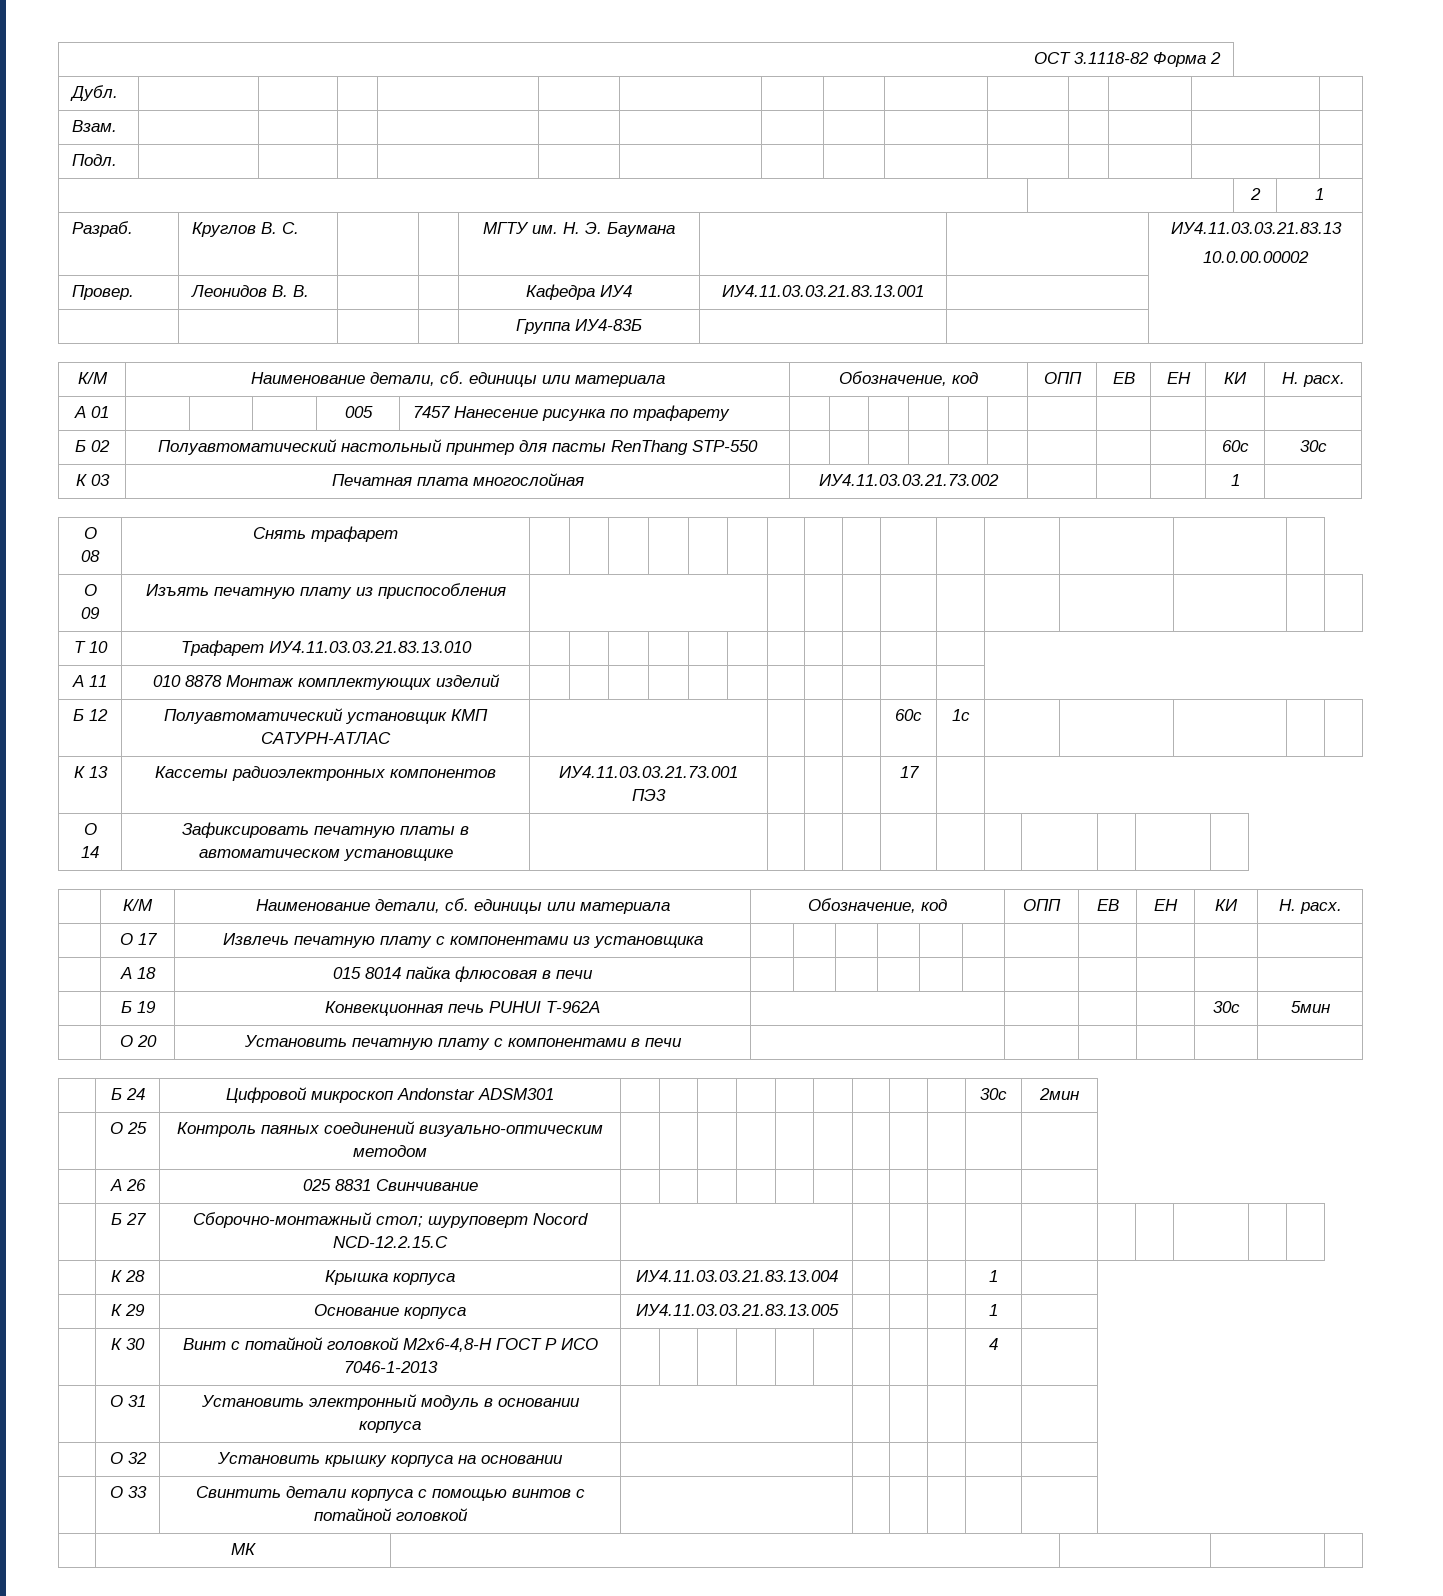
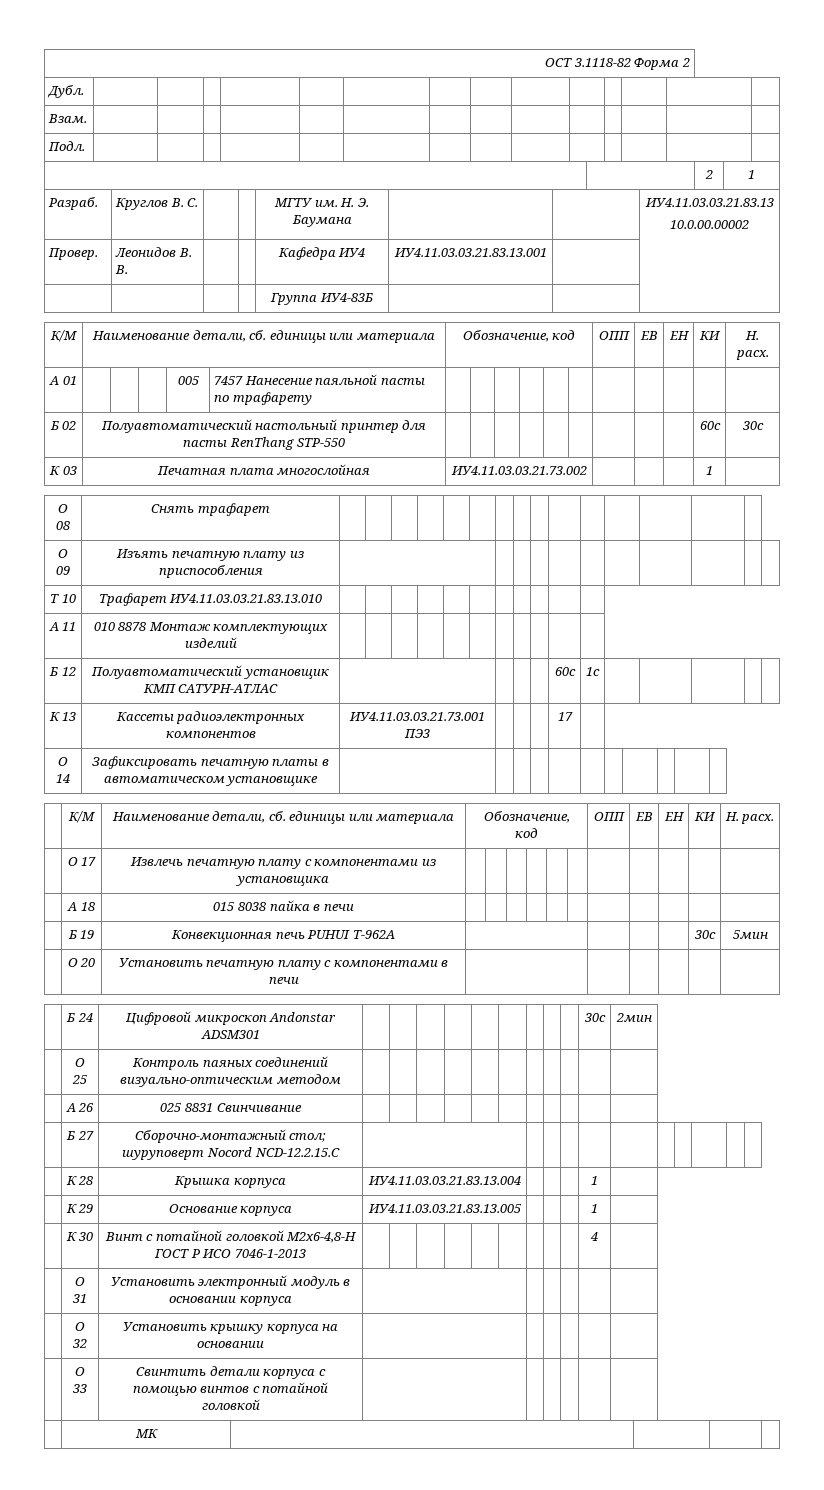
- А 01 | | | | 005 | 7457 Нанесение рисунка по трафарету | | | | | | | | | | |
+ А 01 | | | | 005 | 7457 Нанесение паяльной пасты по трафарету | | | | | | | | | | |
- | А 18 | 015 8014 пайка флюсовая в печи | | | | | | | | | | |
+ | А 18 | 015 8038 пайка в печи | | | | | | | | | | |

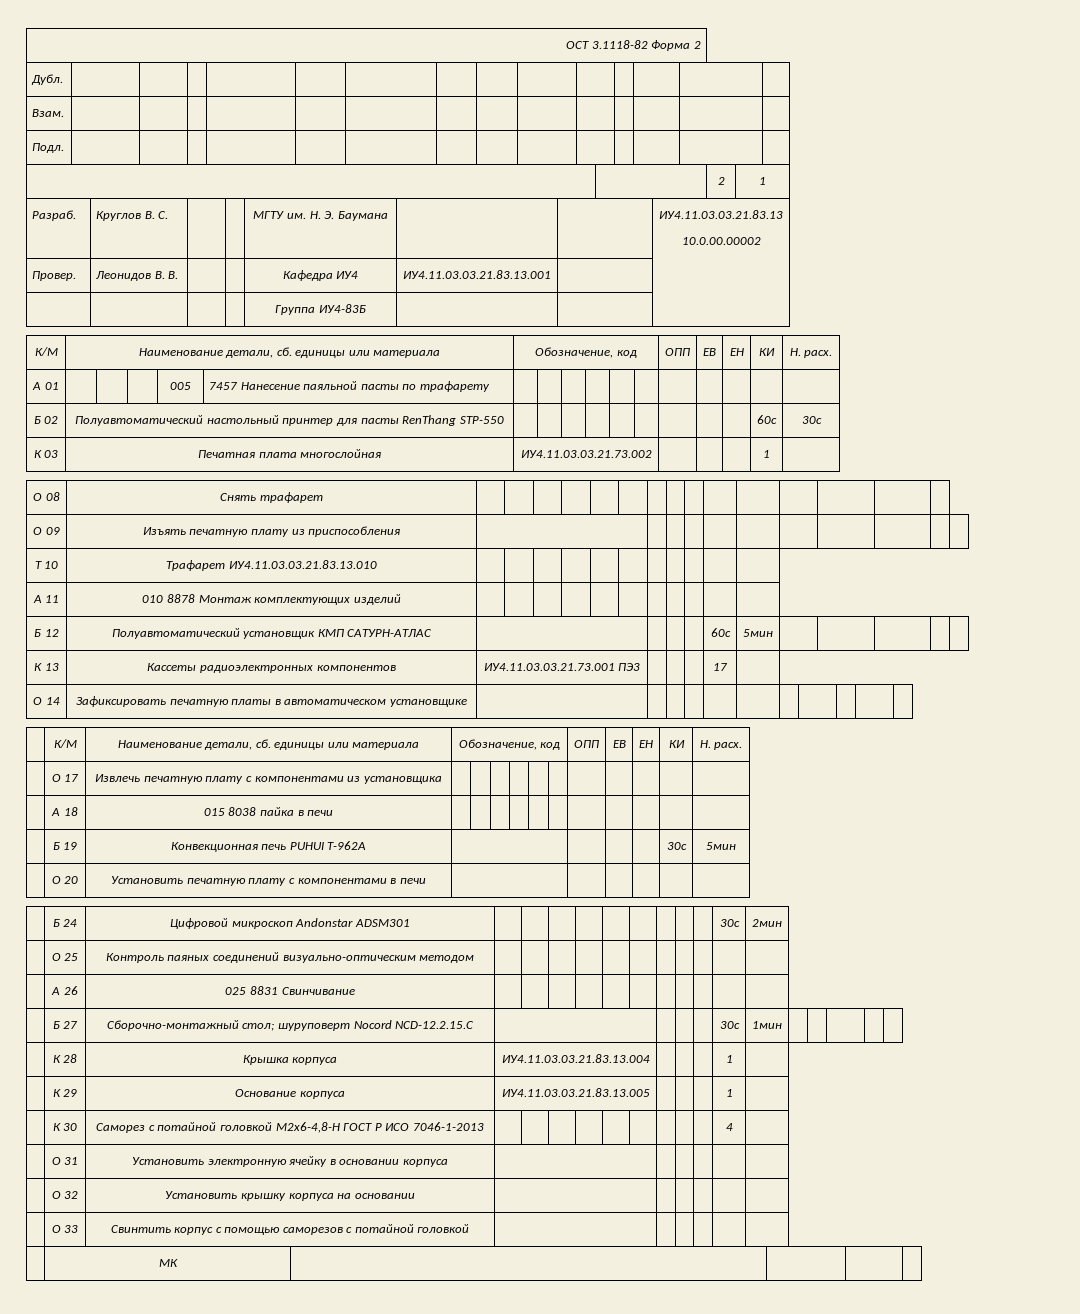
- Б 12 | Полуавтоматический установщик КМП САТУРН-АТЛАС | | | | | 60с | 1с | | | | |
+ Б 12 | Полуавтоматический установщик КМП САТУРН-АТЛАС | | | | | 60с | 5мин | | | | |
- | Б 27 | Сборочно-монтажный стол; шуруповерт Nocord NСD-12.2.15.C | | | | | | | | | | |
+ | Б 27 | Сборочно-монтажный стол; шуруповерт Nocord NСD-12.2.15.C | | | | | 30с | 1мин | | | | |
- | К 30 | Винт с потайной головкой M2x6-4,8-H ГОСТ Р ИСО 7046-1-2013 | | | | | | | | | | 4 |
+ | К 30 | Саморез с потайной головкой M2x6-4,8-H ГОСТ Р ИСО 7046-1-2013 | | | | | | | | | | 4 |
- | О 31 | Установить электронный модуль в основании корпуса | | | | | |
+ | О 31 | Установить электронную ячейку в основании корпуса | | | | | |
- | О 33 | Свинтить детали корпуса с помощью винтов с потайной головкой | | | | | |
+ | О 33 | Свинтить корпус с помощью саморезов с потайной головкой | | | | | |

